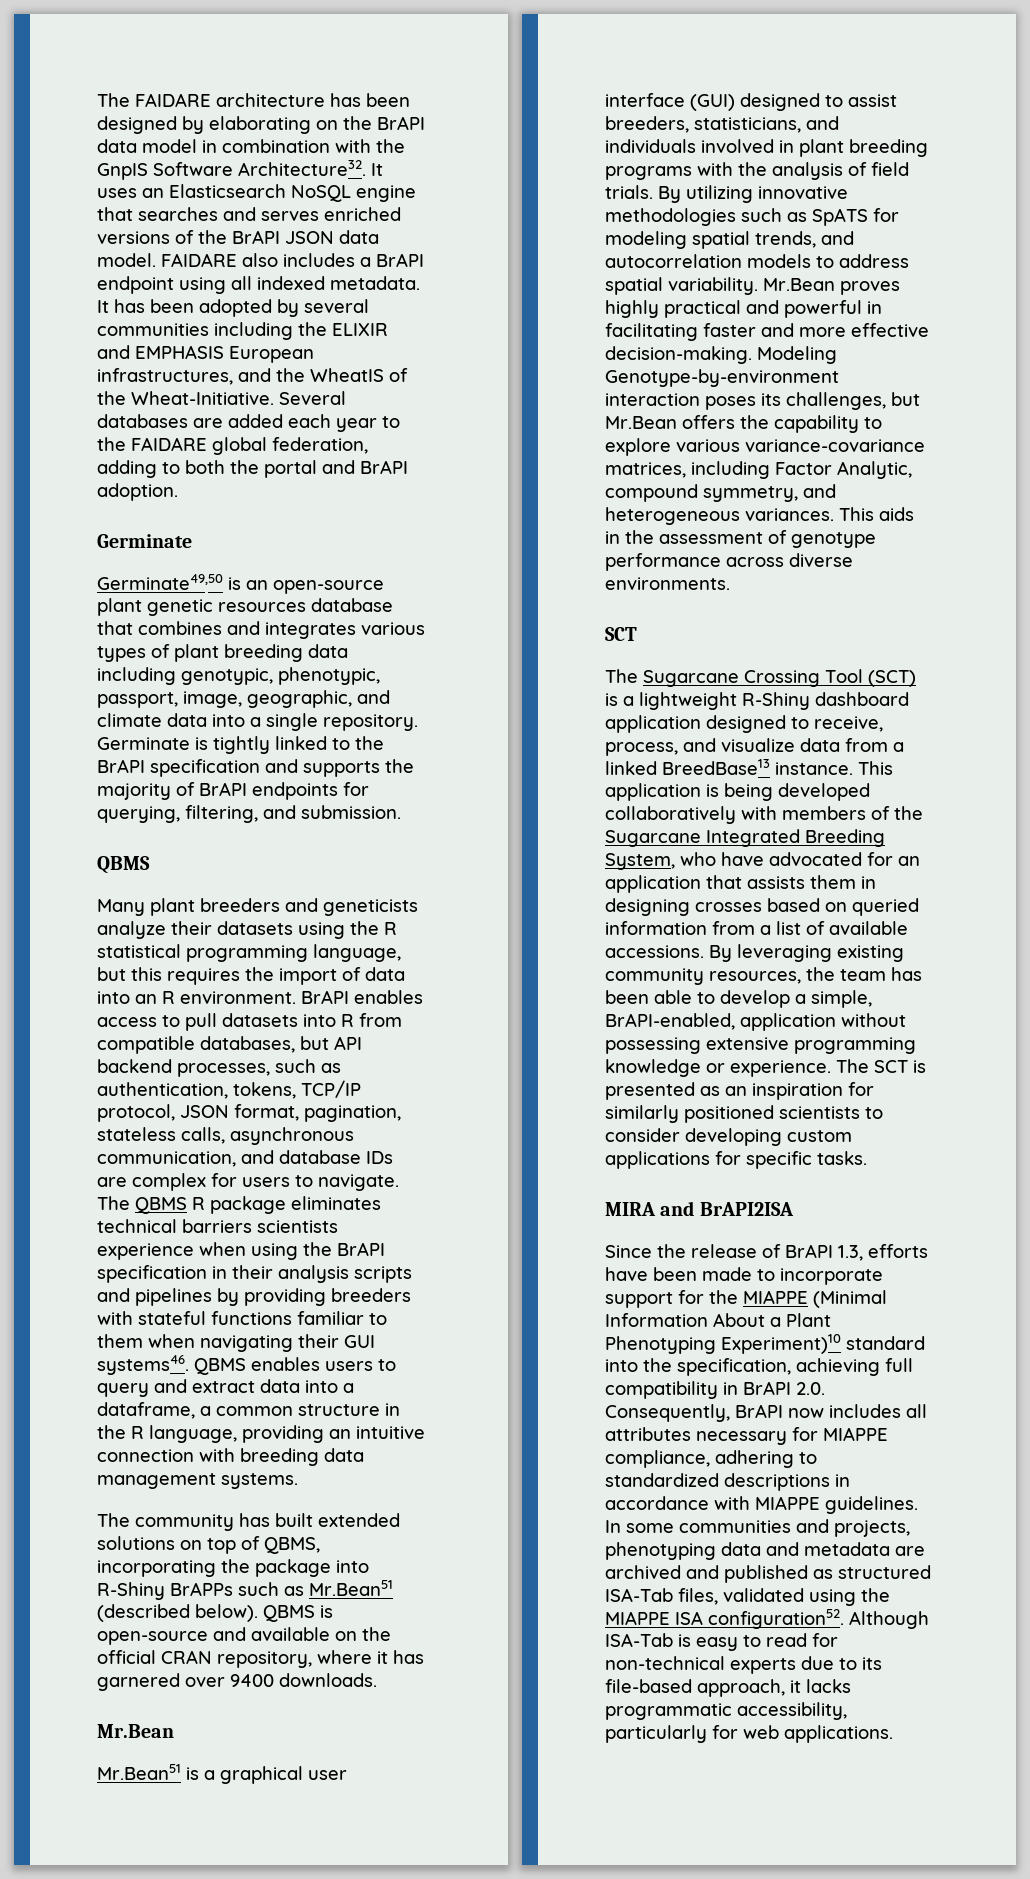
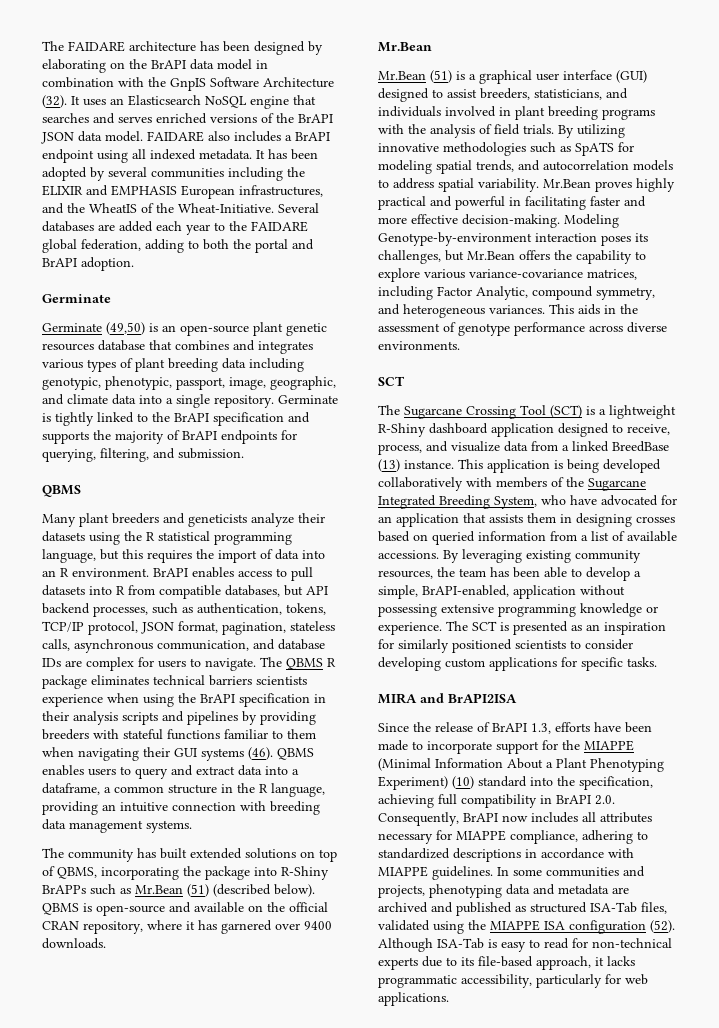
- The FAIDARE architecture has been designed by elaborating on the BrAPI data model in combination with the GnpIS Software Architecture32.
+ The FAIDARE architecture has been designed by elaborating on the BrAPI data model in combination with the GnpIS Software Architecture (32).
- Germinate49,50 is an open-source plant genetic resources database that combines and integrates various types of plant breeding data including genotypic, phenotypic, passport, image, geographic, and climate data into a single repository.
+ Germinate (49,50) is an open-source plant genetic resources database that combines and integrates various types of plant breeding data including genotypic, phenotypic, passport, image, geographic, and climate data into a single repository.
- The QBMS R package eliminates technical barriers scientists experience when using the BrAPI specification in their analysis scripts and pipelines by providing breeders with stateful functions familiar to them when navigating their GUI systems46.
+ The QBMS R package eliminates technical barriers scientists experience when using the BrAPI specification in their analysis scripts and pipelines by providing breeders with stateful functions familiar to them when navigating their GUI systems (46).
- The community has built extended solutions on top of QBMS, incorporating the package into R-Shiny BrAPPs such as Mr.Bean51 (described below).
+ The community has built extended solutions on top of QBMS, incorporating the package into R-Shiny BrAPPs such as Mr.Bean (51) (described below).
- Mr.Bean51 is a graphical user interface (GUI) designed to assist breeders, statisticians, and individuals involved in plant breeding programs with the analysis of field trials.
+ Mr.Bean (51) is a graphical user interface (GUI) designed to assist breeders, statisticians, and individuals involved in plant breeding programs with the analysis of field trials.
- The Sugarcane Crossing Tool (SCT) is a lightweight R-Shiny dashboard application designed to receive, process, and visualize data from a linked BreedBase13 instance.
+ The Sugarcane Crossing Tool (SCT) is a lightweight R-Shiny dashboard application designed to receive, process, and visualize data from a linked BreedBase (13) instance.
- Since the release of BrAPI 1.3, efforts have been made to incorporate support for the MIAPPE (Minimal Information About a Plant Phenotyping Experiment)10 standard into the specification, achieving full compatibility in BrAPI 2.0. Consequently, BrAPI now includes all attributes necessary for MIAPPE compliance, adhering to standardized descriptions in accordance with MIAPPE guidelines.
+ Since the release of BrAPI 1.3, efforts have been made to incorporate support for the MIAPPE (Minimal Information About a Plant Phenotyping Experiment) (10) standard into the specification, achieving full compatibility in BrAPI 2.0. Consequently, BrAPI now includes all attributes necessary for MIAPPE compliance, adhering to standardized descriptions in accordance with MIAPPE guidelines.
- In some communities and projects, phenotyping data and metadata are archived and published as structured ISA-Tab files, validated using the MIAPPE ISA configuration52.
+ In some communities and projects, phenotyping data and metadata are archived and published as structured ISA-Tab files, validated using the MIAPPE ISA configuration (52).

